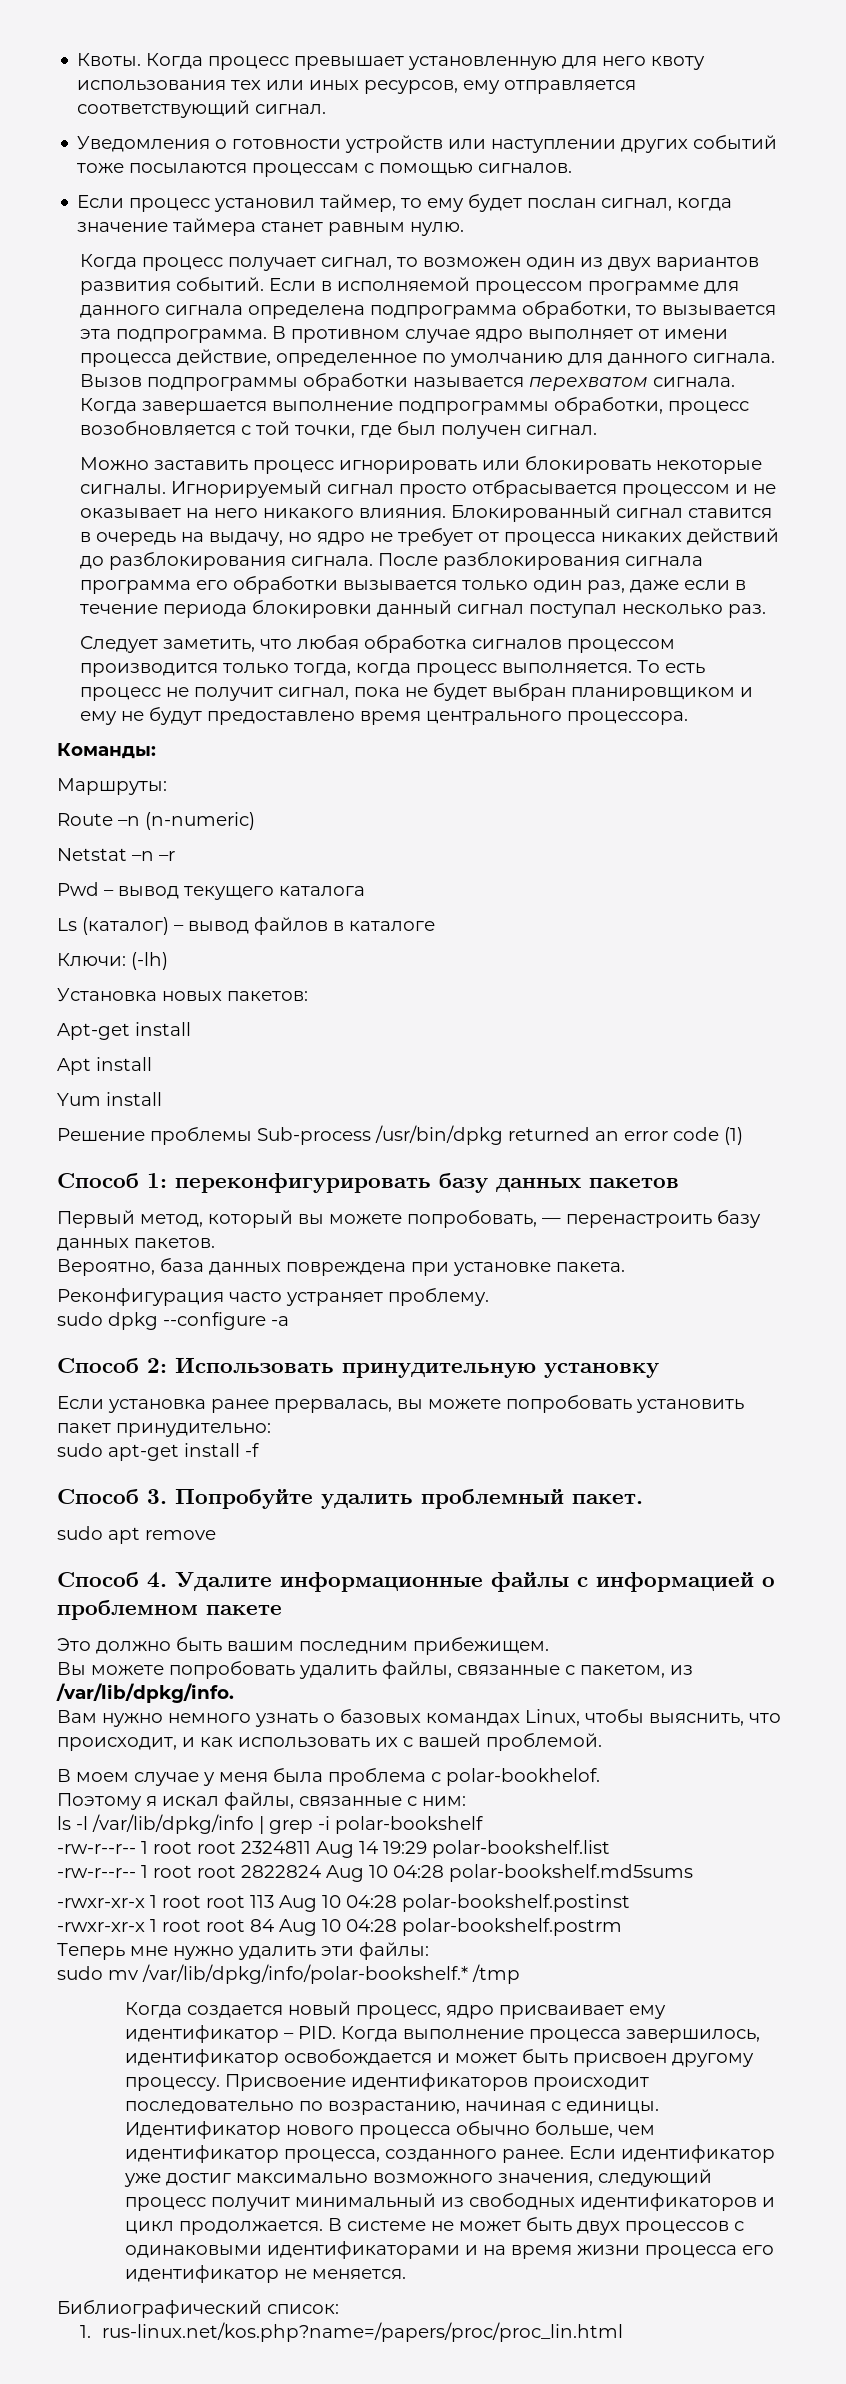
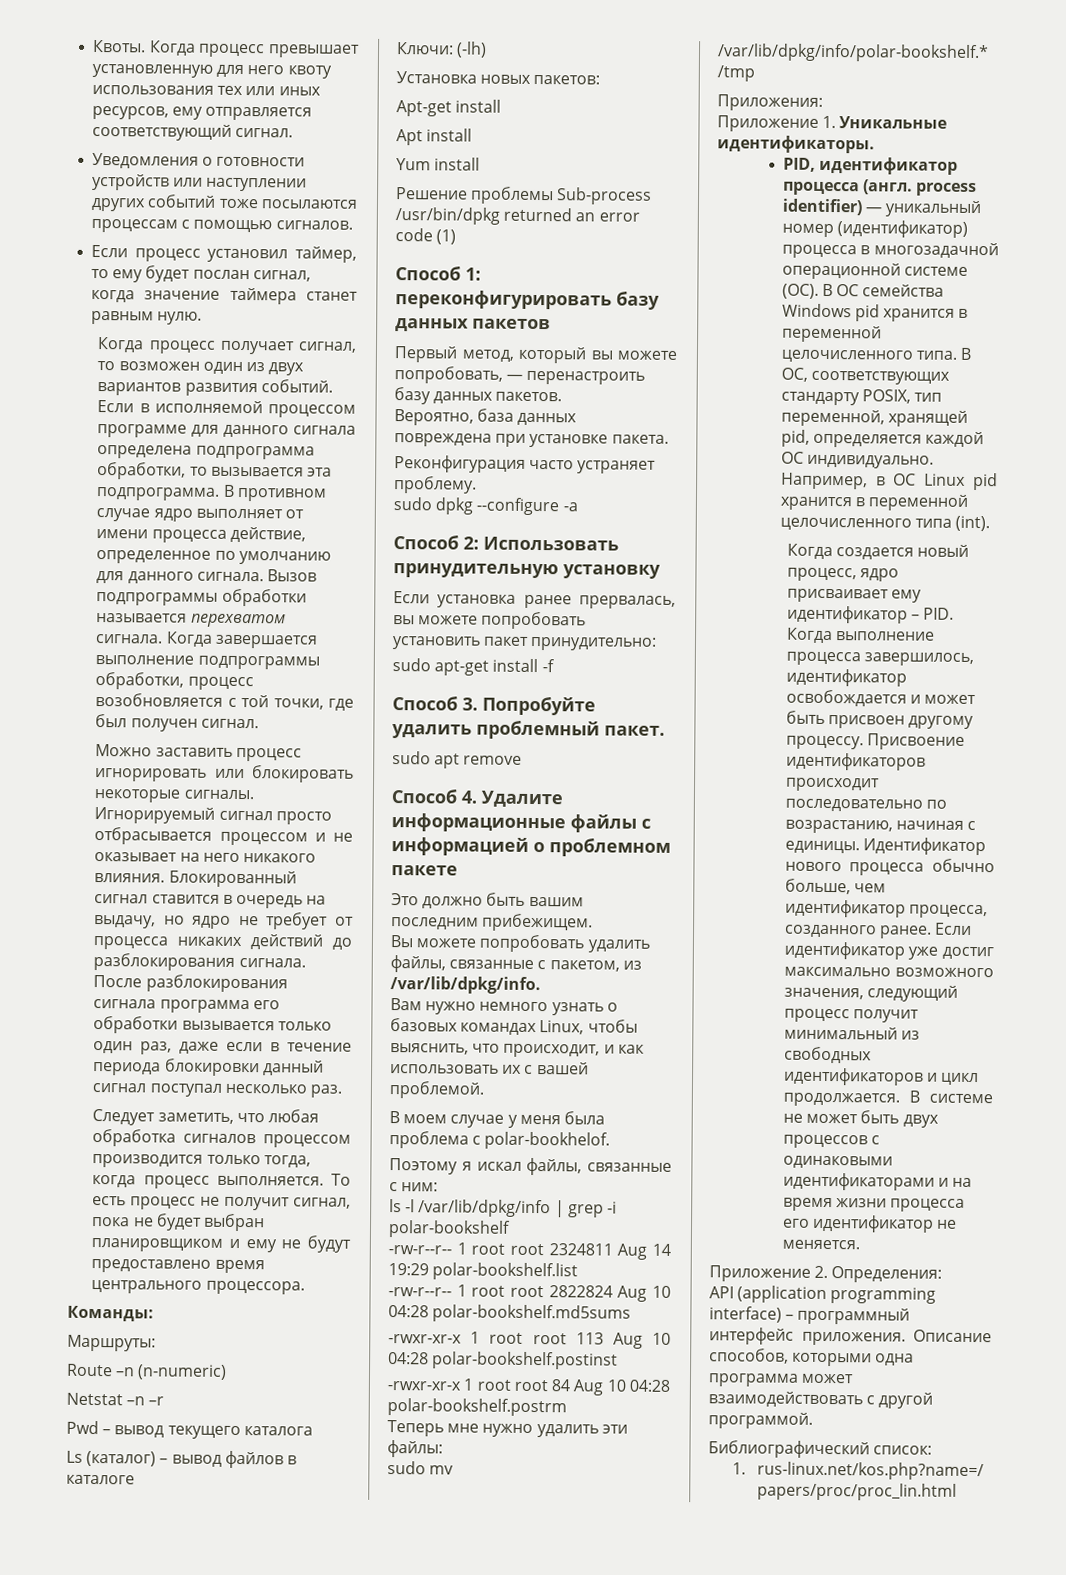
+ Приложения:
+ Приложение 1. Уникальные идентификаторы.
+ PID, идентификатор процесса (англ. process identifier) — уникальный номер (идентификатор) процесса в многозадачной операционной системе (ОС). В ОС семейства Windows pid хранится в переменной целочисленного типа. В ОС, соответствующих стандарту POSIX, тип переменной, хранящей pid, определяется каждой ОС индивидуально. Например, в ОС Linux pid хранится в переменной целочисленного типа (int).
+ Приложение 2. Определения:
+ API (application programming interface) – программный интерфейс приложения. Описание способов, которыми одна программа может взаимодействовать с другой программой.

